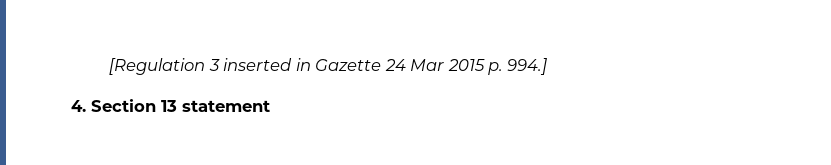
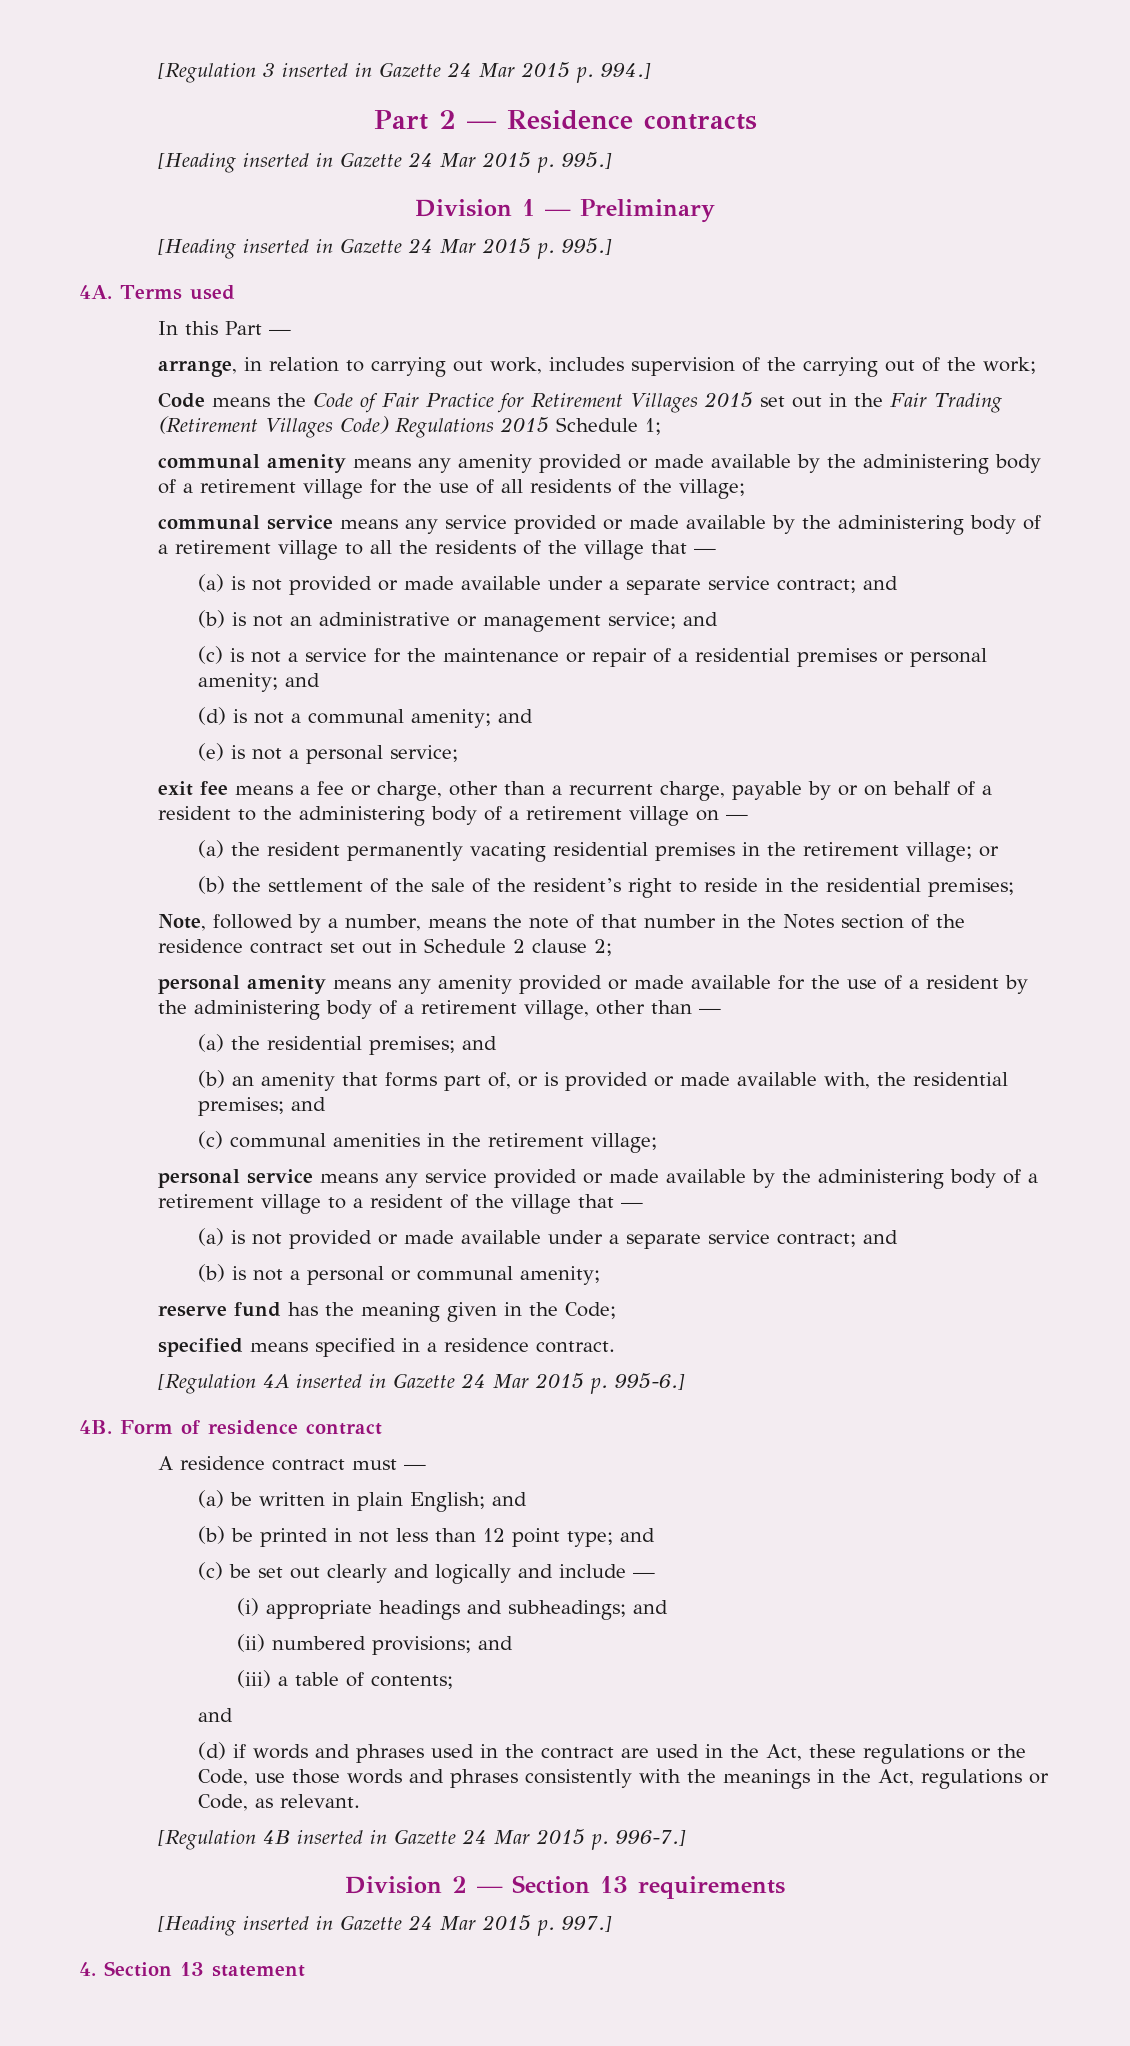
+ Part 2 — Residence contracts
+ [Heading inserted in Gazette 24 Mar 2015 p. 995.]
+ Division 1 — Preliminary
+ [Heading inserted in Gazette 24 Mar 2015 p. 995.]
+ 4A. Terms used
+ In this Part —
+ arrange, in relation to carrying out work, includes supervision of the carrying out of the work;
+ Code means the Code of Fair Practice for Retirement Villages 2015 set out in the Fair Trading (Retirement Villages Code) Regulations 2015 Schedule 1;
+ communal amenity means any amenity provided or made available by the administering body of a retirement village for the use of all residents of the village;
+ communal service means any service provided or made available by the administering body of a retirement village to all the residents of the village that —
+ (a) is not provided or made available under a separate service contract; and
+ (b) is not an administrative or management service; and
+ (c) is not a service for the maintenance or repair of a residential premises or personal amenity; and
+ (d) is not a communal amenity; and
+ (e) is not a personal service;
+ exit fee means a fee or charge, other than a recurrent charge, payable by or on behalf of a resident to the administering body of a retirement village on —
+ (a) the resident permanently vacating residential premises in the retirement village; or
+ (b) the settlement of the sale of the resident’s right to reside in the residential premises;
+ Note, followed by a number, means the note of that number in the Notes section of the residence contract set out in Schedule 2 clause 2;
+ personal amenity means any amenity provided or made available for the use of a resident by the administering body of a retirement village, other than —
+ (a) the residential premises; and
+ (b) an amenity that forms part of, or is provided or made available with, the residential premises; and
+ (c) communal amenities in the retirement village;
+ personal service means any service provided or made available by the administering body of a retirement village to a resident of the village that —
+ (a) is not provided or made available under a separate service contract; and
+ (b) is not a personal or communal amenity;
+ reserve fund has the meaning given in the Code;
+ specified means specified in a residence contract.
+ [Regulation 4A inserted in Gazette 24 Mar 2015 p. 995-6.]
+ 4B. Form of residence contract
+ A residence contract must —
+ (a) be written in plain English; and
+ (b) be printed in not less than 12 point type; and
+ (c) be set out clearly and logically and include —
+ (i) appropriate headings and subheadings; and
+ (ii) numbered provisions; and
+ (iii) a table of contents;
+ and
+ (d) if words and phrases used in the contract are used in the Act, these regulations or the Code, use those words and phrases consistently with the meanings in the Act, regulations or Code, as relevant.
+ [Regulation 4B inserted in Gazette 24 Mar 2015 p. 996-7.]
+ Division 2 — Section 13 requirements
+ [Heading inserted in Gazette 24 Mar 2015 p. 997.]

